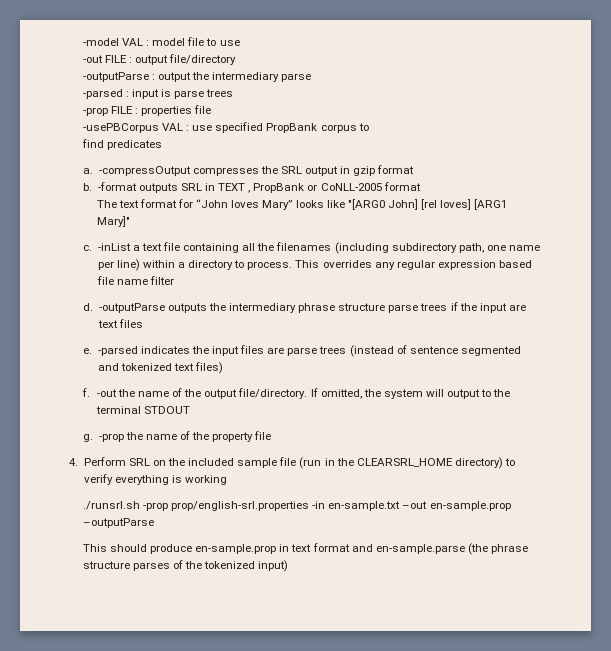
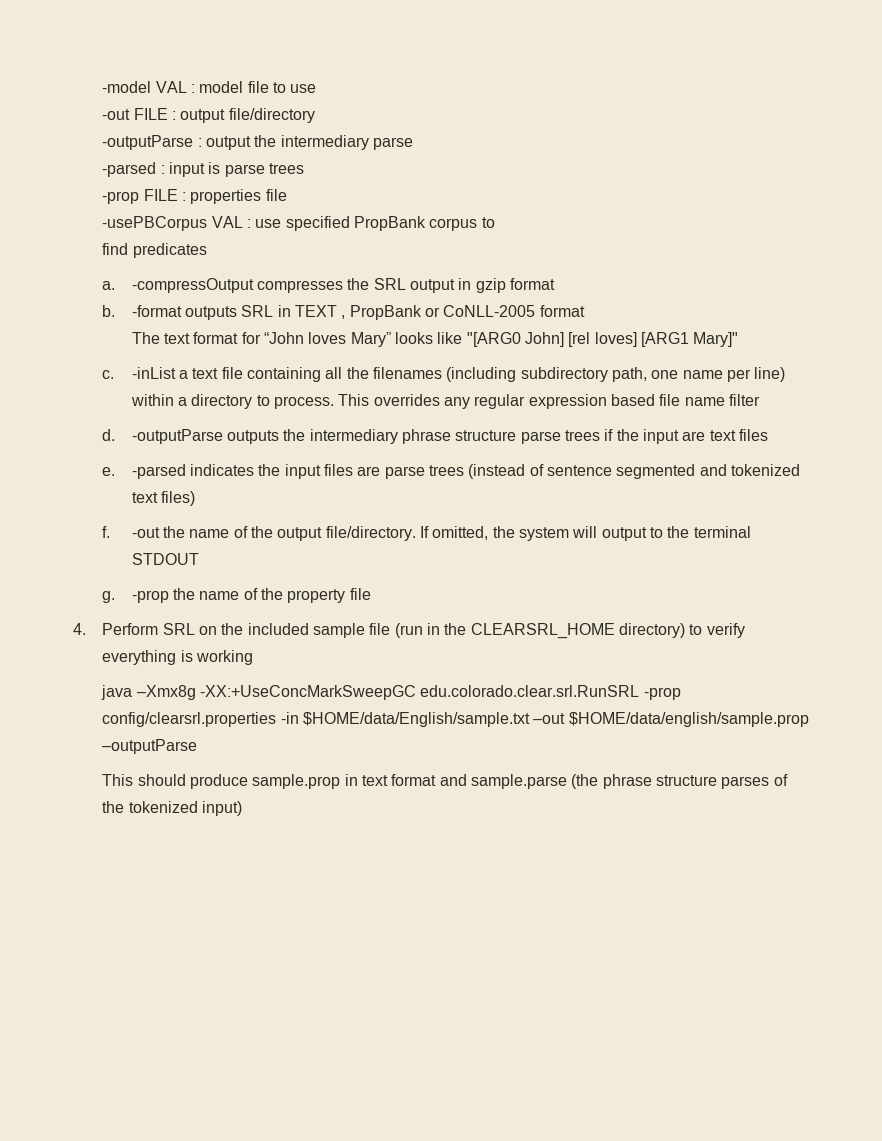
- ./runsrl.sh -prop prop/english-srl.properties -in en-sample.txt –out en-sample.prop –outputParse
+ java –Xmx8g -XX:+UseConcMarkSweepGC edu.colorado.clear.srl.RunSRL -prop config/clearsrl.properties -in $HOME/data/English/sample.txt –out $HOME/data/english/sample.prop –outputParse
- This should produce en-sample.prop in text format and en-sample.parse (the phrase structure parses of the tokenized input)
+ This should produce sample.prop in text format and sample.parse (the phrase structure parses of the tokenized input)

